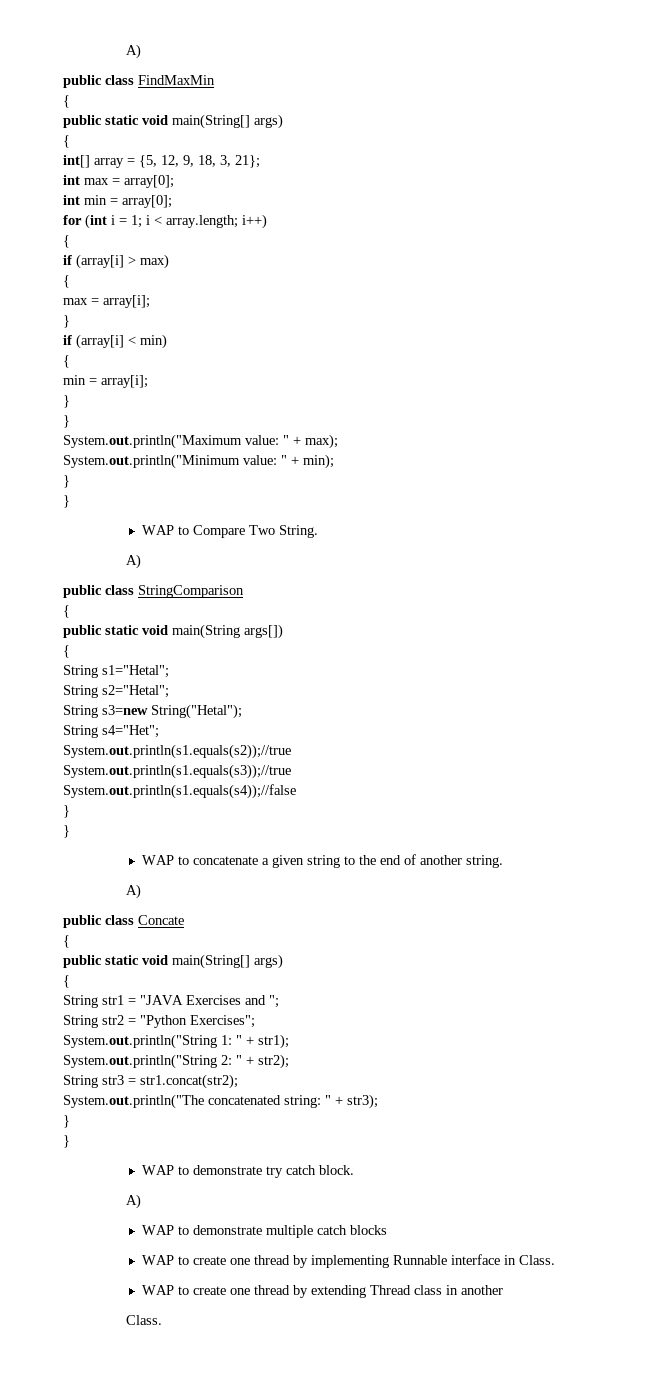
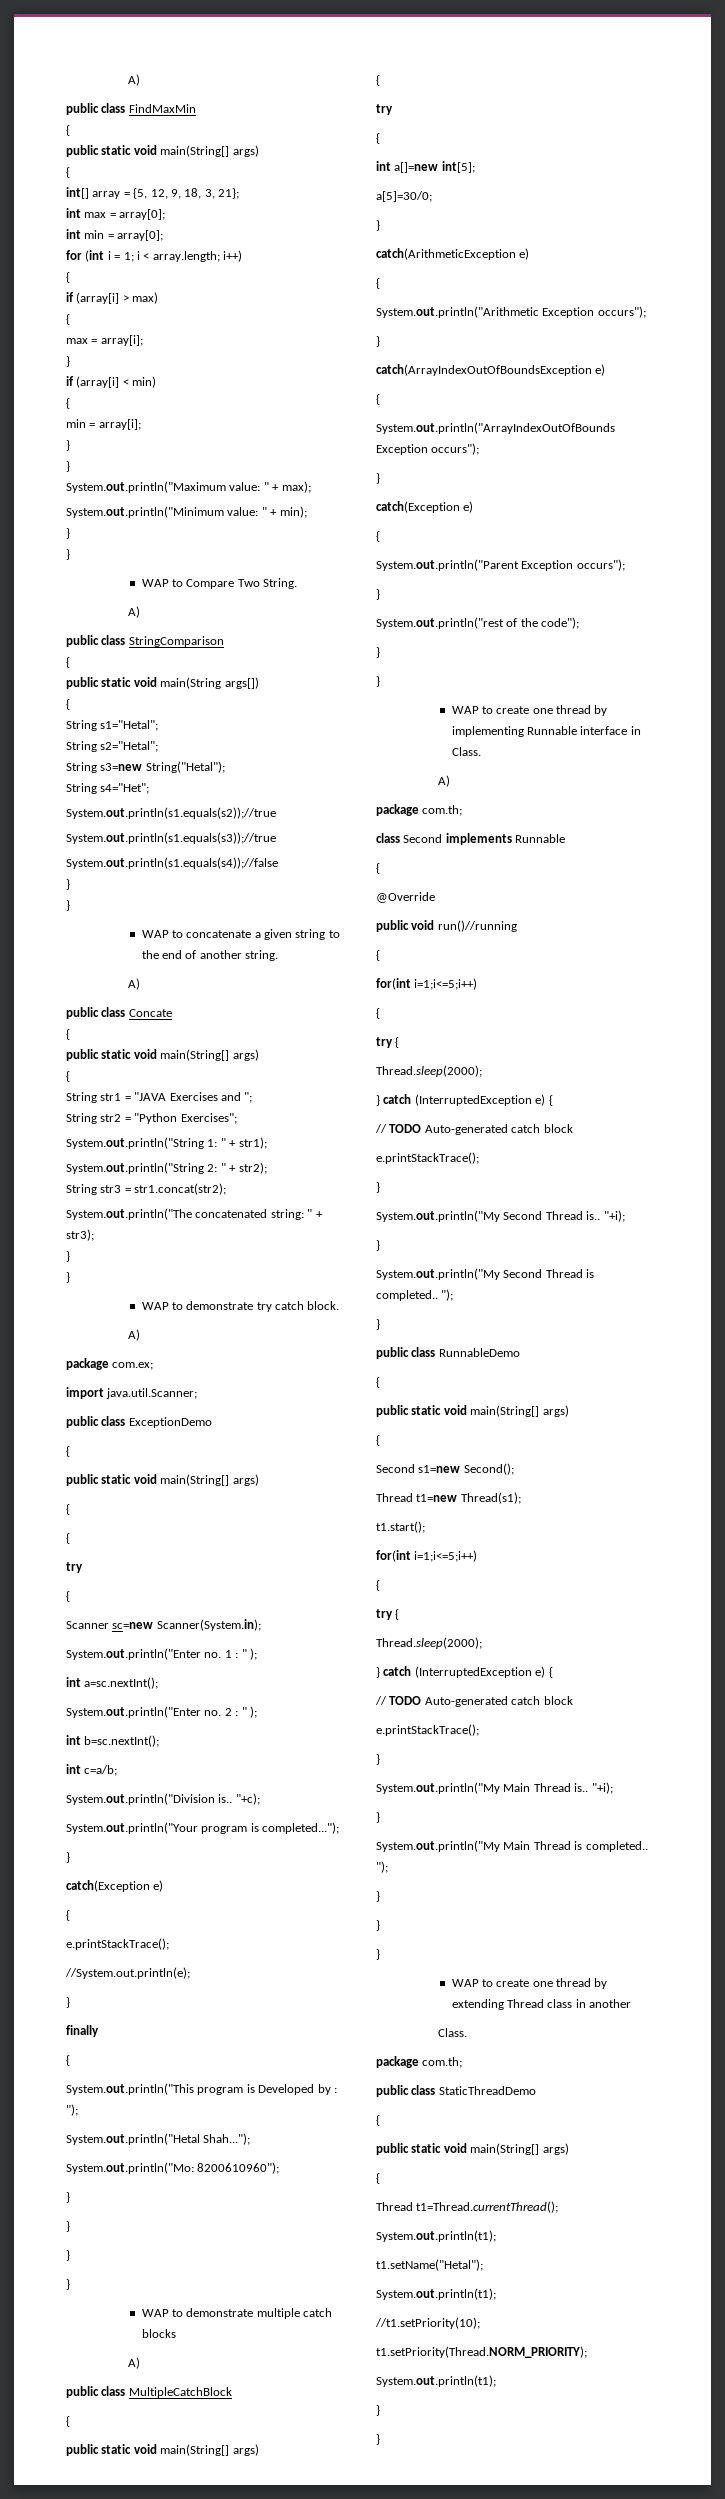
+ package com.ex;
+ import java.util.Scanner;
+ public class ExceptionDemo
+ {
+ public static void main(String[] args)
+ {
+ {
+ try
+ {
+ Scanner sc=new Scanner(System.in);
+ System.out.println("Enter no. 1 : " );
+ int a=sc.nextInt();
+ System.out.println("Enter no. 2 : " );
+ int b=sc.nextInt();
+ int c=a/b;
+ System.out.println("Division is.. "+c);
+ System.out.println("Your program is completed...");
+ }
+ catch(Exception e)
+ {
+ e.printStackTrace();
+ //System.out.println(e);
+ }
+ finally
+ {
+ System.out.println("This program is Developed by : ");
+ System.out.println("Hetal Shah...");
+ System.out.println("Mo: 8200610960");
+ }
+ }
+ }
+ }
  WAP to demonstrate multiple catch blocks
+ A)
+ public class MultipleCatchBlock
+ {
+ public static void main(String[] args)
+ {
+ try
+ {
+ int a[]=new int[5];
+ a[5]=30/0;
+ }
+ catch(ArithmeticException e)
+ {
+ System.out.println("Arithmetic Exception occurs");
+ }
+ catch(ArrayIndexOutOfBoundsException e)
+ {
+ System.out.println("ArrayIndexOutOfBounds Exception occurs");
+ }
+ catch(Exception e)
+ {
+ System.out.println("Parent Exception occurs");
+ }
+ System.out.println("rest of the code");
+ }
+ }
  WAP to create one thread by implementing Runnable interface in Class.
+ A)
+ package com.th;
+ class Second implements Runnable
+ {
+ @Override
+ public void run()//running
+ {
+ for(int i=1;i<=5;i++)
+ {
+ try {
+ Thread.sleep(2000);
+ } catch (InterruptedException e) {
+ // TODO Auto-generated catch block
+ e.printStackTrace();
+ }
+ System.out.println("My Second Thread is.. "+i);
+ }
+ System.out.println("My Second Thread is completed.. ");
+ }
+ public class RunnableDemo
+ {
+ public static void main(String[] args)
+ {
+ Second s1=new Second();
+ Thread t1=new Thread(s1);
+ t1.start();
+ for(int i=1;i<=5;i++)
+ {
+ try {
+ Thread.sleep(2000);
+ } catch (InterruptedException e) {
+ // TODO Auto-generated catch block
+ e.printStackTrace();
+ }
+ System.out.println("My Main Thread is.. "+i);
+ }
+ System.out.println("My Main Thread is completed.. ");
+ }
+ }
+ }
  WAP to create one thread by extending Thread class in another
  Class.
+ package com.th;
+ public class StaticThreadDemo
+ {
+ public static void main(String[] args)
+ {
+ Thread t1=Thread.currentThread();
+ System.out.println(t1);
+ t1.setName("Hetal");
+ System.out.println(t1);
+ //t1.setPriority(10);
+ t1.setPriority(Thread.NORM_PRIORITY);
+ System.out.println(t1);
+ }
+ }

